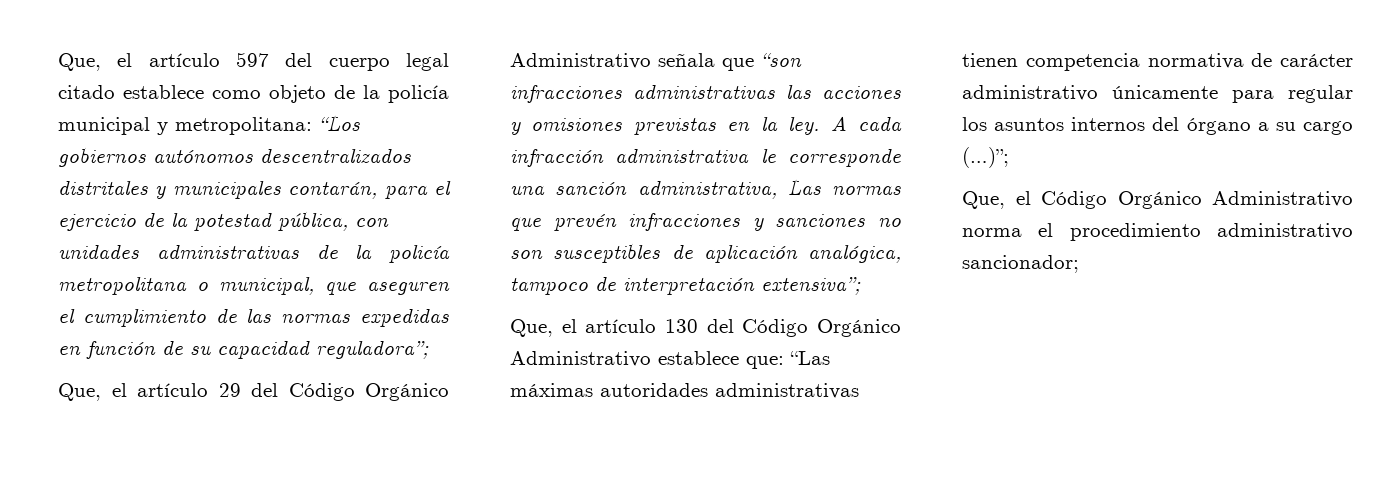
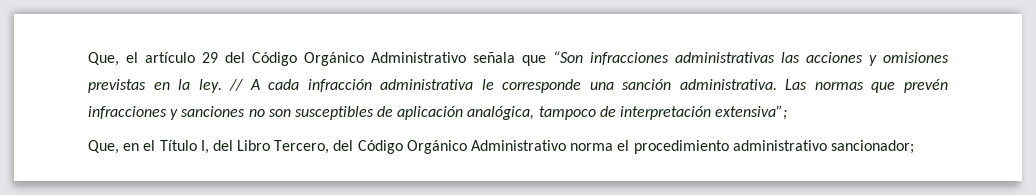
- Que, el artículo 597 del cuerpo legal citado establece como objeto de la policía municipal y metropolitana: “Los gobiernos autónomos descentralizados distritales y municipales contarán, para el ejercicio de la potestad pública, con unidades administrativas de la policía metropolitana o municipal, que aseguren el cumplimiento de las normas expedidas en función de su capacidad reguladora”;
- Que, el artículo 29 del Código Orgánico Administrativo señala que “son infracciones administrativas las acciones y omisiones previstas en la ley.
+ Que, el artículo 29 del Código Orgánico Administrativo señala que “Son infracciones administrativas las acciones y omisiones previstas en la ley.
- A cada infracción administrativa le corresponde una sanción administrativa, Las normas que prevén infracciones y sanciones no son susceptibles de aplicación analógica, tampoco de interpretación extensiva”;
+ // A cada infracción administrativa le corresponde una sanción administrativa. Las normas que prevén infracciones y sanciones no son susceptibles de aplicación analógica, tampoco de interpretación extensiva”;
- Que, el artículo 130 del Código Orgánico Administrativo establece que: “Las máximas autoridades administrativas tienen competencia normativa de carácter administrativo únicamente para regular los asuntos internos del órgano a su cargo (…)”;
- Que, el Código Orgánico Administrativo norma el procedimiento administrativo sancionador;
+ Que, en el Título I, del Libro Tercero, del Código Orgánico Administrativo norma el procedimiento administrativo sancionador;

